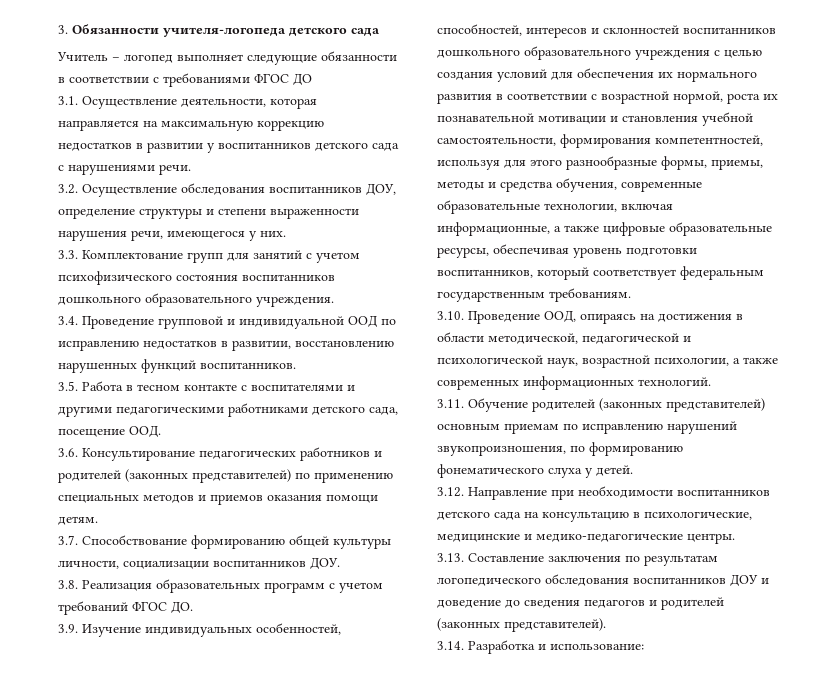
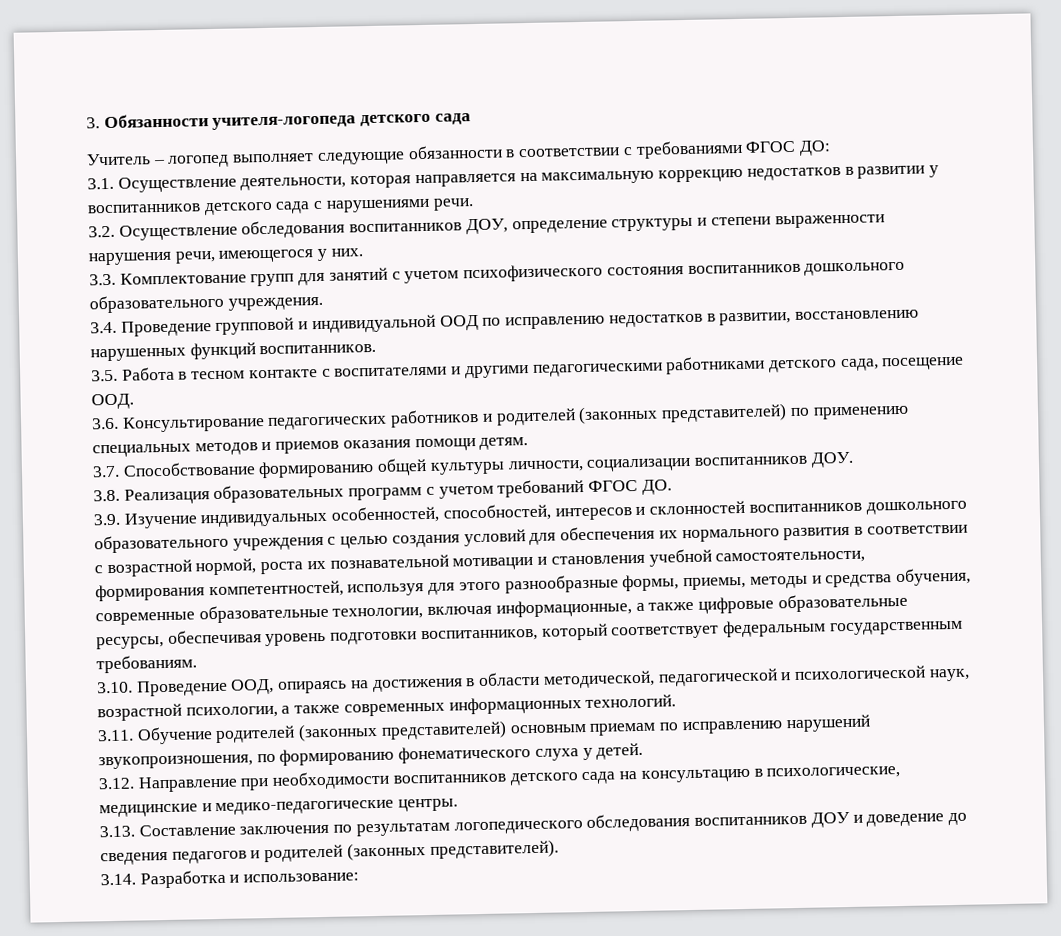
- Учитель – логопед выполняет следующие обязанности в соответствии с требованиями ФГОС ДО
+ Учитель – логопед выполняет следующие обязанности в соответствии с требованиями ФГОС ДО:

